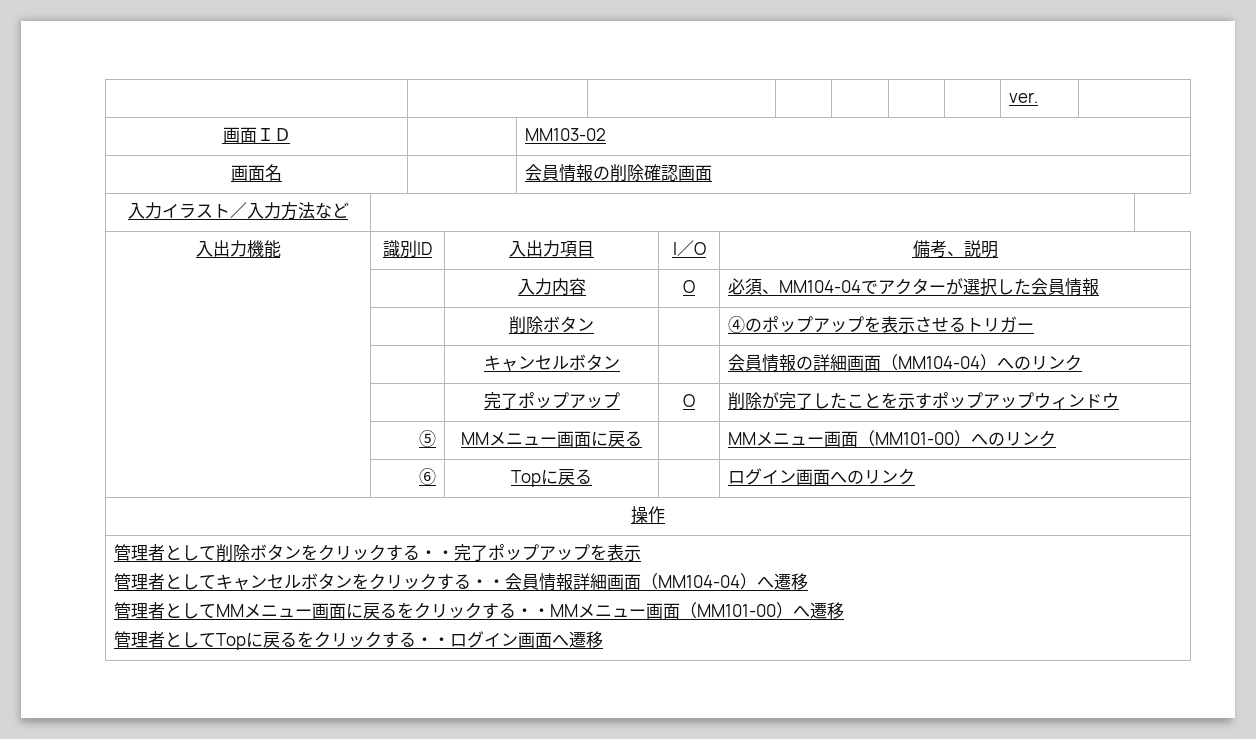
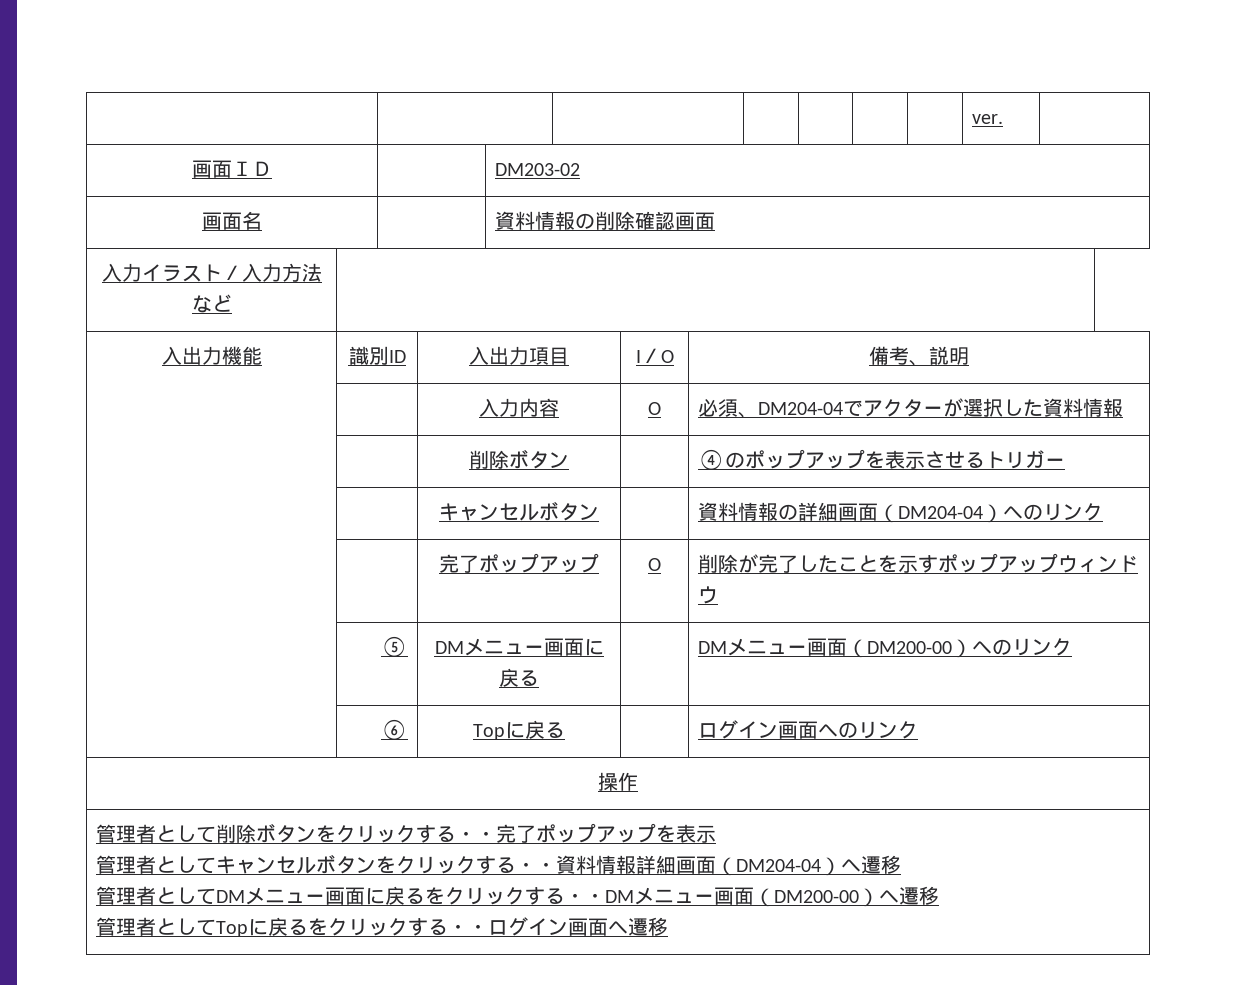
- 画面ＩＤ | | MM103-02
+ 画面ＩＤ | | DM203-02
- 画面名 | | 会員情報の削除確認画面
+ 画面名 | | 資料情報の削除確認画面
- | | 入力内容 | O | 必須、MM104-04でアクターが選択した会員情報
+ | | 入力内容 | O | 必須、DM204-04でアクターが選択した資料情報
- | | キャンセルボタン | | 会員情報の詳細画面（MM104-04）へのリンク
+ | | キャンセルボタン | | 資料情報の詳細画面（DM204-04）へのリンク
- | ⑤ | MMメニュー画面に戻る | | MMメニュー画面（MM101-00）へのリンク
+ | ⑤ | DMメニュー画面に戻る | | DMメニュー画面（DM200-00）へのリンク
- 管理者としてキャンセルボタンをクリックする・・会員情報詳細画面（MM104-04）へ遷移
- 管理者としてMMメニュー画面に戻るをクリックする・・MMメニュー画面（MM101-00）へ遷移
+ 管理者としてキャンセルボタンをクリックする・・資料情報詳細画面（DM204-04）へ遷移
+ 管理者としてDMメニュー画面に戻るをクリックする・・DMメニュー画面（DM200-00）へ遷移

